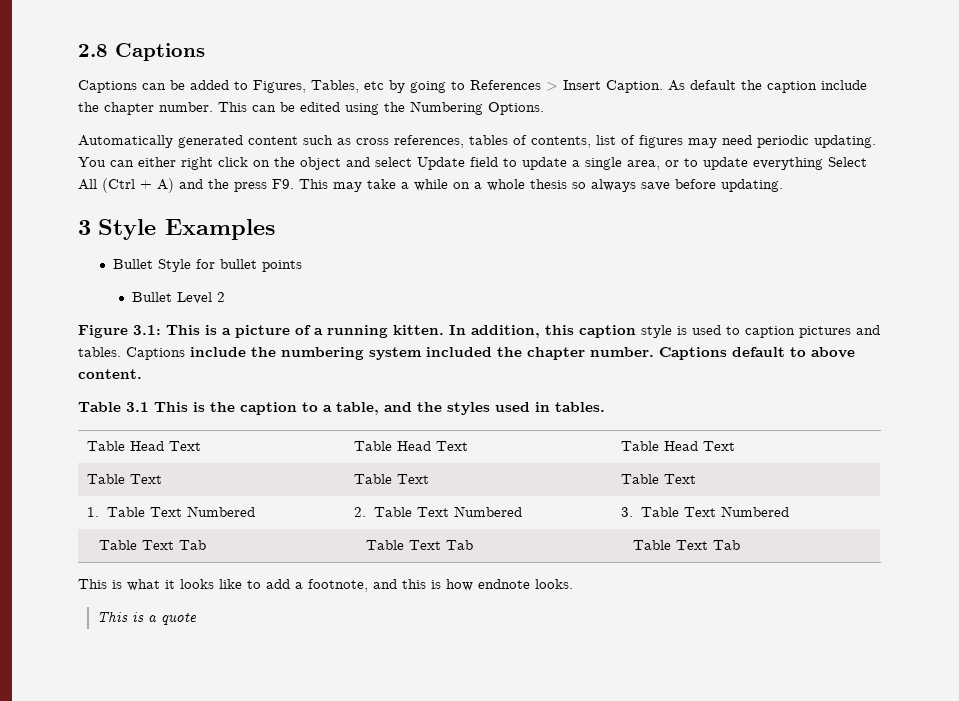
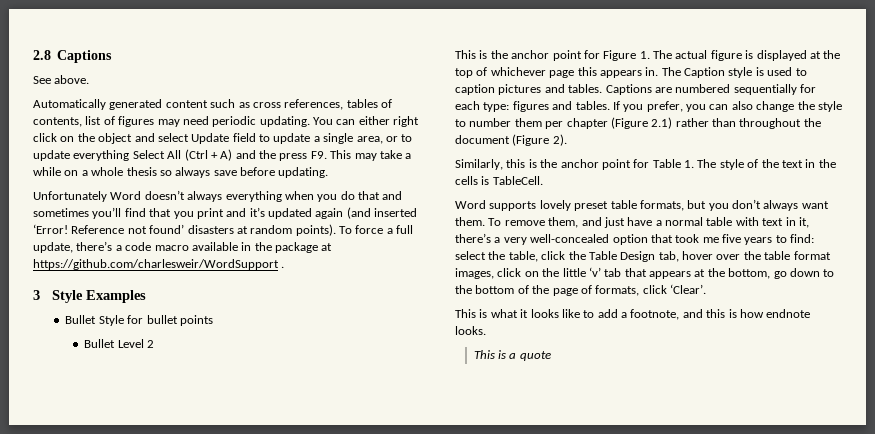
- Captions can be added to Figures, Tables, etc by going to References > Insert Caption. As default the caption include the chapter number. This can be edited using the Numbering Options.
+ See above.
+ Unfortunately Word doesn’t always everything when you do that and sometimes you’ll find that you print and it’s updated again (and inserted ‘Error! Reference not found’ disasters at random points). To force a full update, there’s a code macro available in the package at https://github.com/charlesweir/WordSupport .
- Figure 3.1: This is a picture of a running kitten. In addition, this caption style is used to caption pictures and tables.
+ This is the anchor point for Figure 1. The actual figure is displayed at the top of whichever page this appears in. The Caption style is used to caption pictures and tables.
- Captions include the numbering system included the chapter number. Captions default to above content.
- Table 3.1 This is the caption to a table, and the styles used in tables.
- Table Head Text | Table Head Text | Table Head Text
- Table Text | Table Text | Table Text
- 1. Table Text Numbered | 2. Table Text Numbered | 3. Table Text Numbered
- Table Text Tab | Table Text Tab | Table Text Tab
+ Captions are numbered sequentially for each type: figures and tables. If you prefer, you can also change the style to number them per chapter (Figure 2.1) rather than throughout the document (Figure 2).
+ Similarly, this is the anchor point for Table 1. The style of the text in the cells is TableCell.
+ Word supports lovely preset table formats, but you don’t always want them. To remove them, and just have a normal table with text in it, there’s a very well-concealed option that took me five years to find: select the table, click the Table Design tab, hover over the table format images, click on the little ‘v’ tab that appears at the bottom, go down to the bottom of the page of formats, click ‘Clear’.

